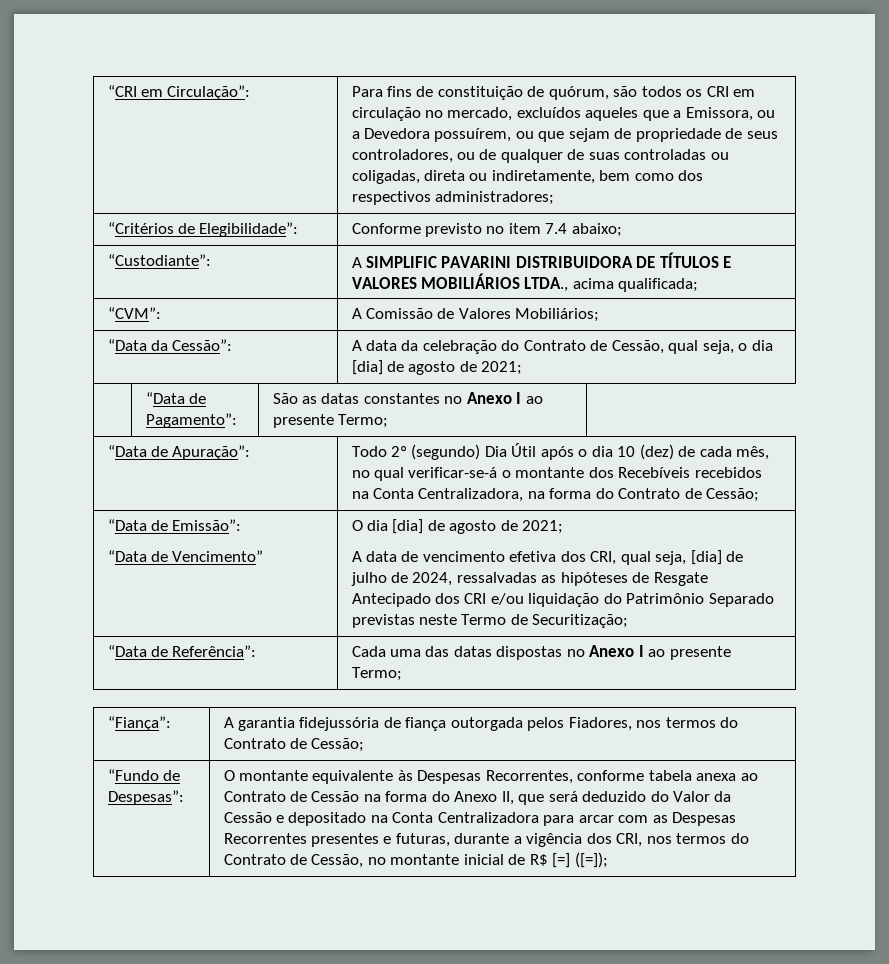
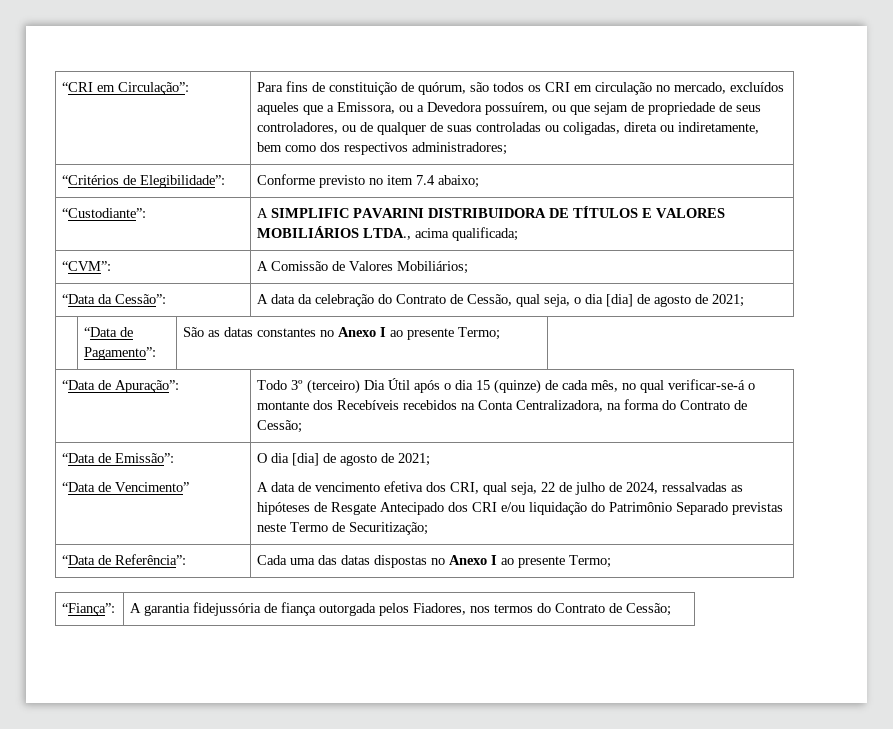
- “Data de Apuração”: | Todo 2º (segundo) Dia Útil após o dia 10 (dez) de cada mês, no qual verificar-se-á o montante dos Recebíveis recebidos na Conta Centralizadora, na forma do Contrato de Cessão;
+ “Data de Apuração”: | Todo 3º (terceiro) Dia Útil após o dia 15 (quinze) de cada mês, no qual verificar-se-á o montante dos Recebíveis recebidos na Conta Centralizadora, na forma do Contrato de Cessão;
- A data de vencimento efetiva dos CRI, qual seja, [dia] de julho de 2024, ressalvadas as hipóteses de Resgate Antecipado dos CRI e/ou liquidação do Patrimônio Separado previstas neste Termo de Securitização;
+ A data de vencimento efetiva dos CRI, qual seja, 22 de julho de 2024, ressalvadas as hipóteses de Resgate Antecipado dos CRI e/ou liquidação do Patrimônio Separado previstas neste Termo de Securitização;
- “Fundo de Despesas”: | O montante equivalente às Despesas Recorrentes, conforme tabela anexa ao Contrato de Cessão na forma do Anexo II, que será deduzido do Valor da Cessão e depositado na Conta Centralizadora para arcar com as Despesas Recorrentes presentes e futuras, durante a vigência dos CRI, nos termos do Contrato de Cessão, no montante inicial de R$ [=] ([=]);

